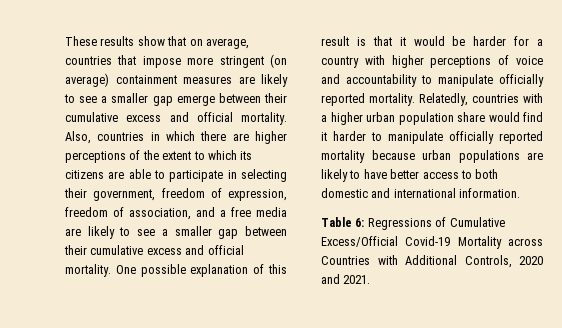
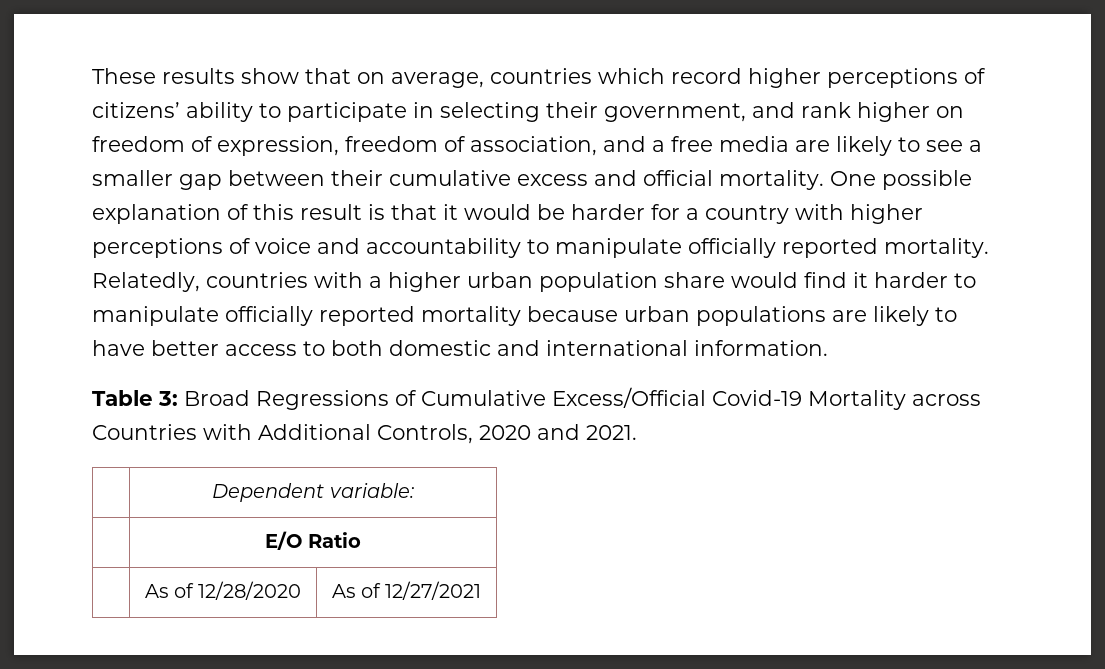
- These results show that on average, countries that impose more stringent (on average) containment measures are likely to see a smaller gap emerge between their cumulative excess and official mortality. Also, countries in which there are higher perceptions of the extent to which its citizens are able to participate in selecting their government, freedom of expression, freedom of association, and a free media are likely to see a smaller gap between their cumulative excess and official mortality.
+ These results show that on average, countries which record higher perceptions of citizens’ ability to participate in selecting their government, and rank higher on freedom of expression, freedom of association, and a free media are likely to see a smaller gap between their cumulative excess and official mortality.
- Table 6: Regressions of Cumulative Excess/Official Covid-19 Mortality across Countries with Additional Controls, 2020 and 2021.
+ Table 3: Broad Regressions of Cumulative Excess/Official Covid-19 Mortality across Countries with Additional Controls, 2020 and 2021.
+ | Dependent variable:
+ | E/O Ratio
+ | As of 12/28/2020 | As of 12/27/2021

